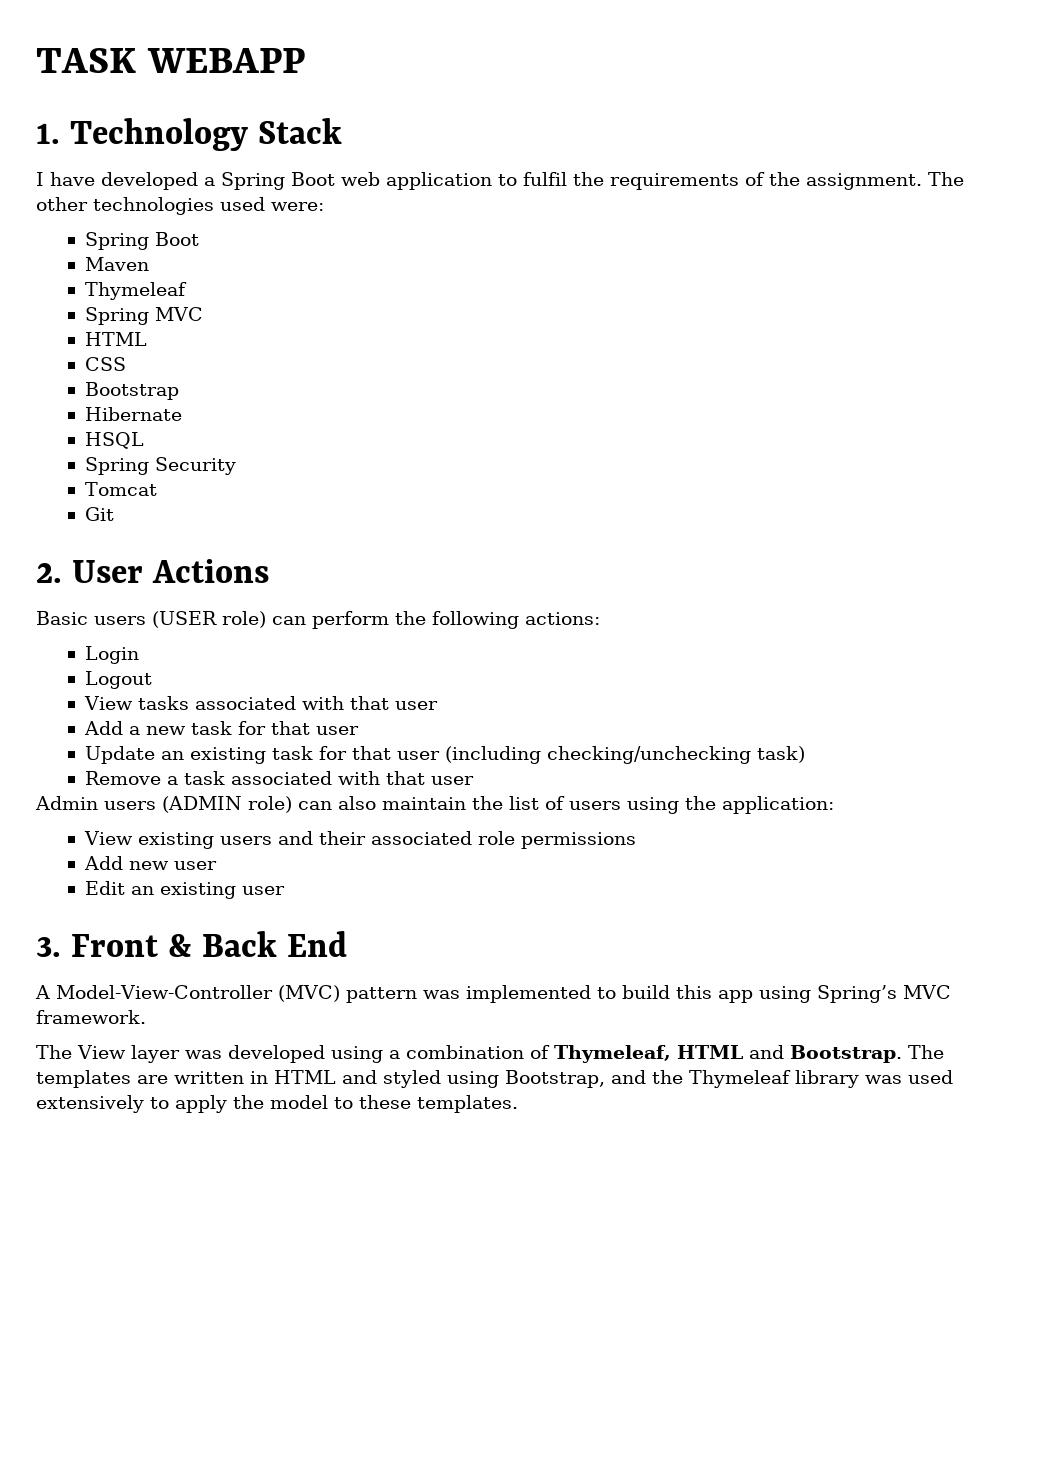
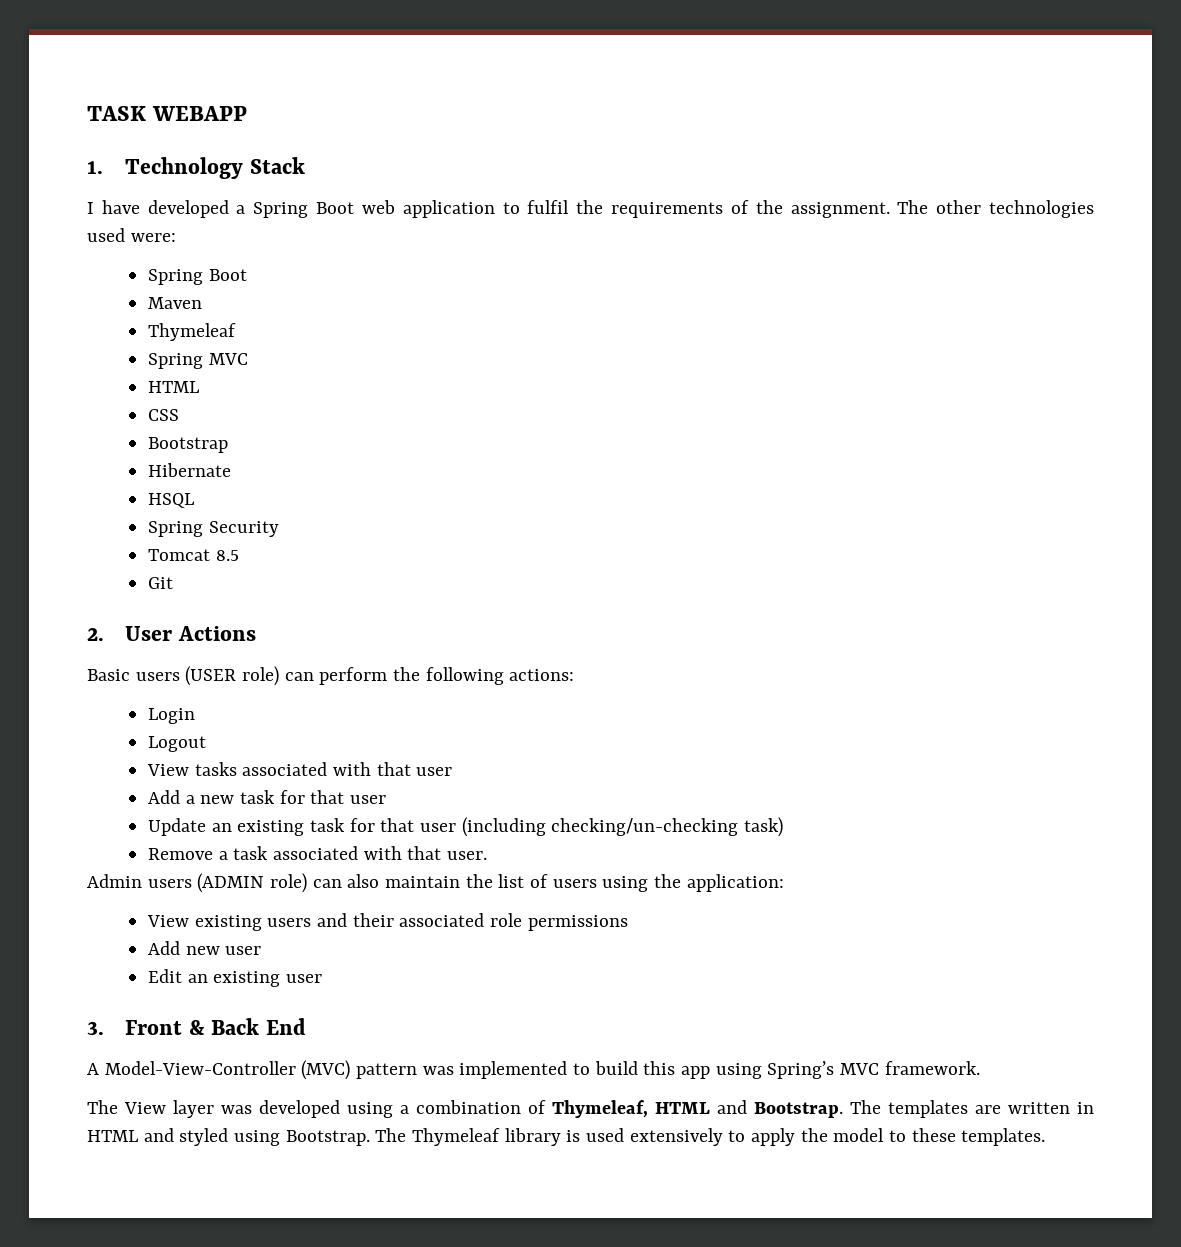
- Tomcat
+ Tomcat 8.5
- Update an existing task for that user (including checking/unchecking task)
+ Update an existing task for that user (including checking/un-checking task)
- Remove a task associated with that user
+ Remove a task associated with that user.
- The templates are written in HTML and styled using Bootstrap, and the Thymeleaf library was used extensively to apply the model to these templates.
+ The templates are written in HTML and styled using Bootstrap. The Thymeleaf library is used extensively to apply the model to these templates.

